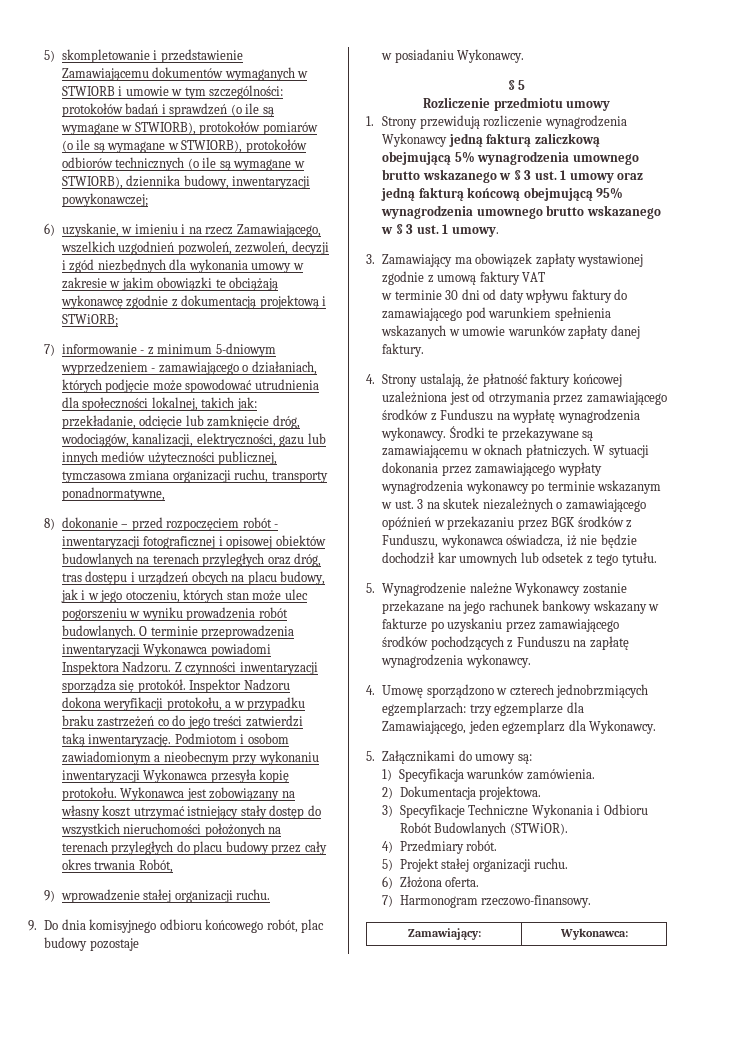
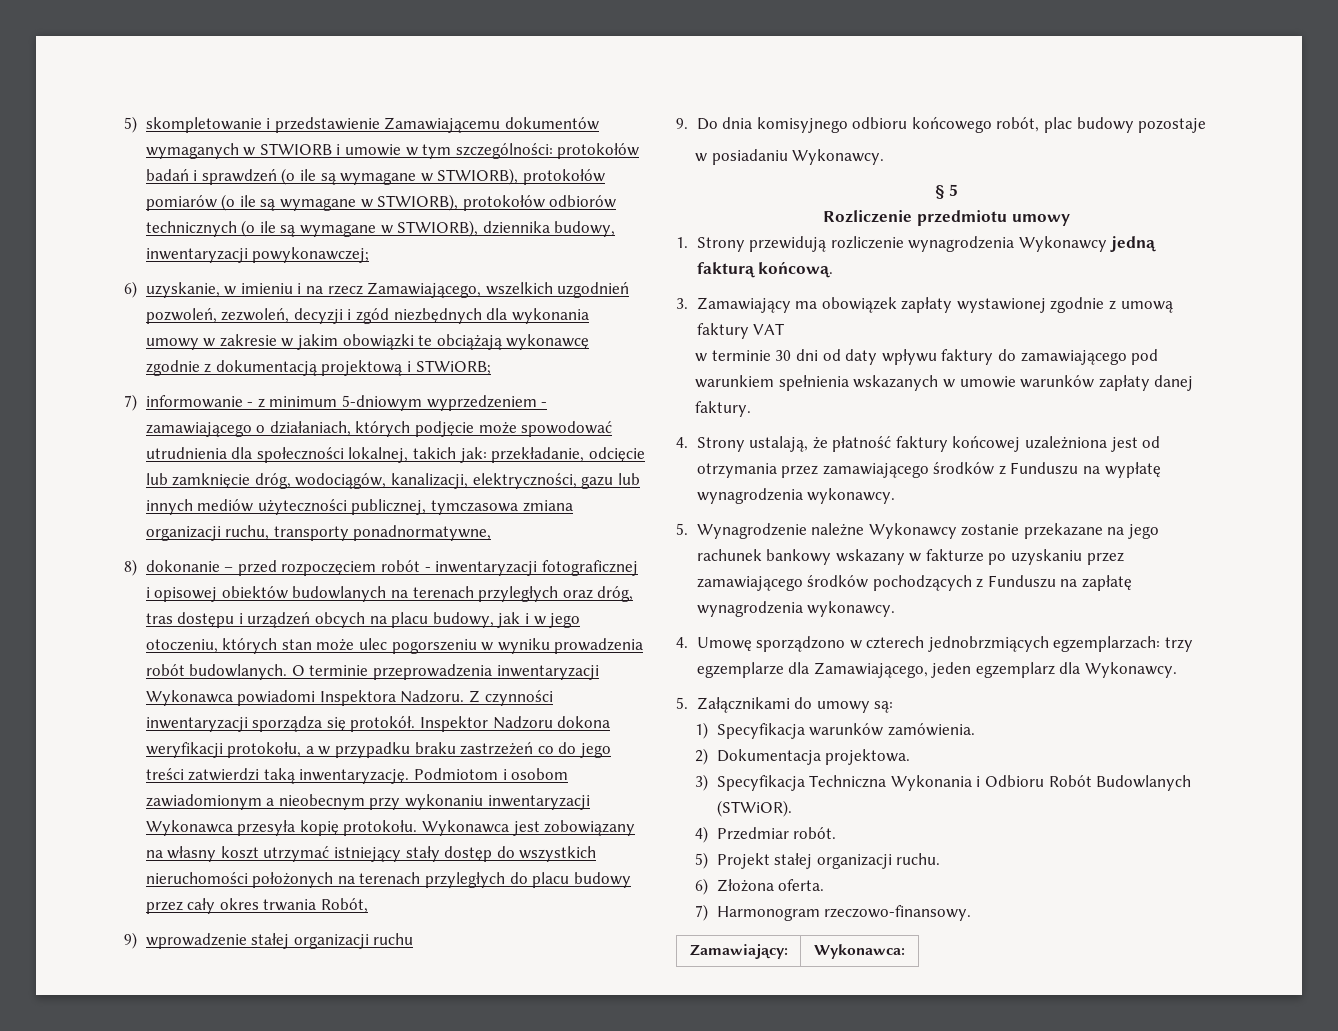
- 9) wprowadzenie stałej organizacji ruchu.
+ 9) wprowadzenie stałej organizacji ruchu
- 1. Strony przewidują rozliczenie wynagrodzenia Wykonawcy jedną fakturą zaliczkową obejmującą 5% wynagrodzenia umownego brutto wskazanego w § 3 ust. 1 umowy oraz jedną fakturą końcową obejmującą 95% wynagrodzenia umownego brutto wskazanego w § 3 ust. 1 umowy.
+ 1. Strony przewidują rozliczenie wynagrodzenia Wykonawcy jedną fakturą końcową.
- Środki te przekazywane są zamawiającemu w oknach płatniczych. W sytuacji dokonania przez zamawiającego wypłaty wynagrodzenia wykonawcy po terminie wskazanym w ust. 3 na skutek niezależnych o zamawiającego opóźnień w przekazaniu przez BGK środków z Funduszu, wykonawca oświadcza, iż nie będzie dochodził kar umownych lub odsetek z tego tytułu.
- 3) Specyfikacje Techniczne Wykonania i Odbioru Robót Budowlanych (STWiOR).
+ 3) Specyfikacja Techniczna Wykonania i Odbioru Robót Budowlanych (STWiOR).
- 4) Przedmiary robót.
+ 4) Przedmiar robót.

